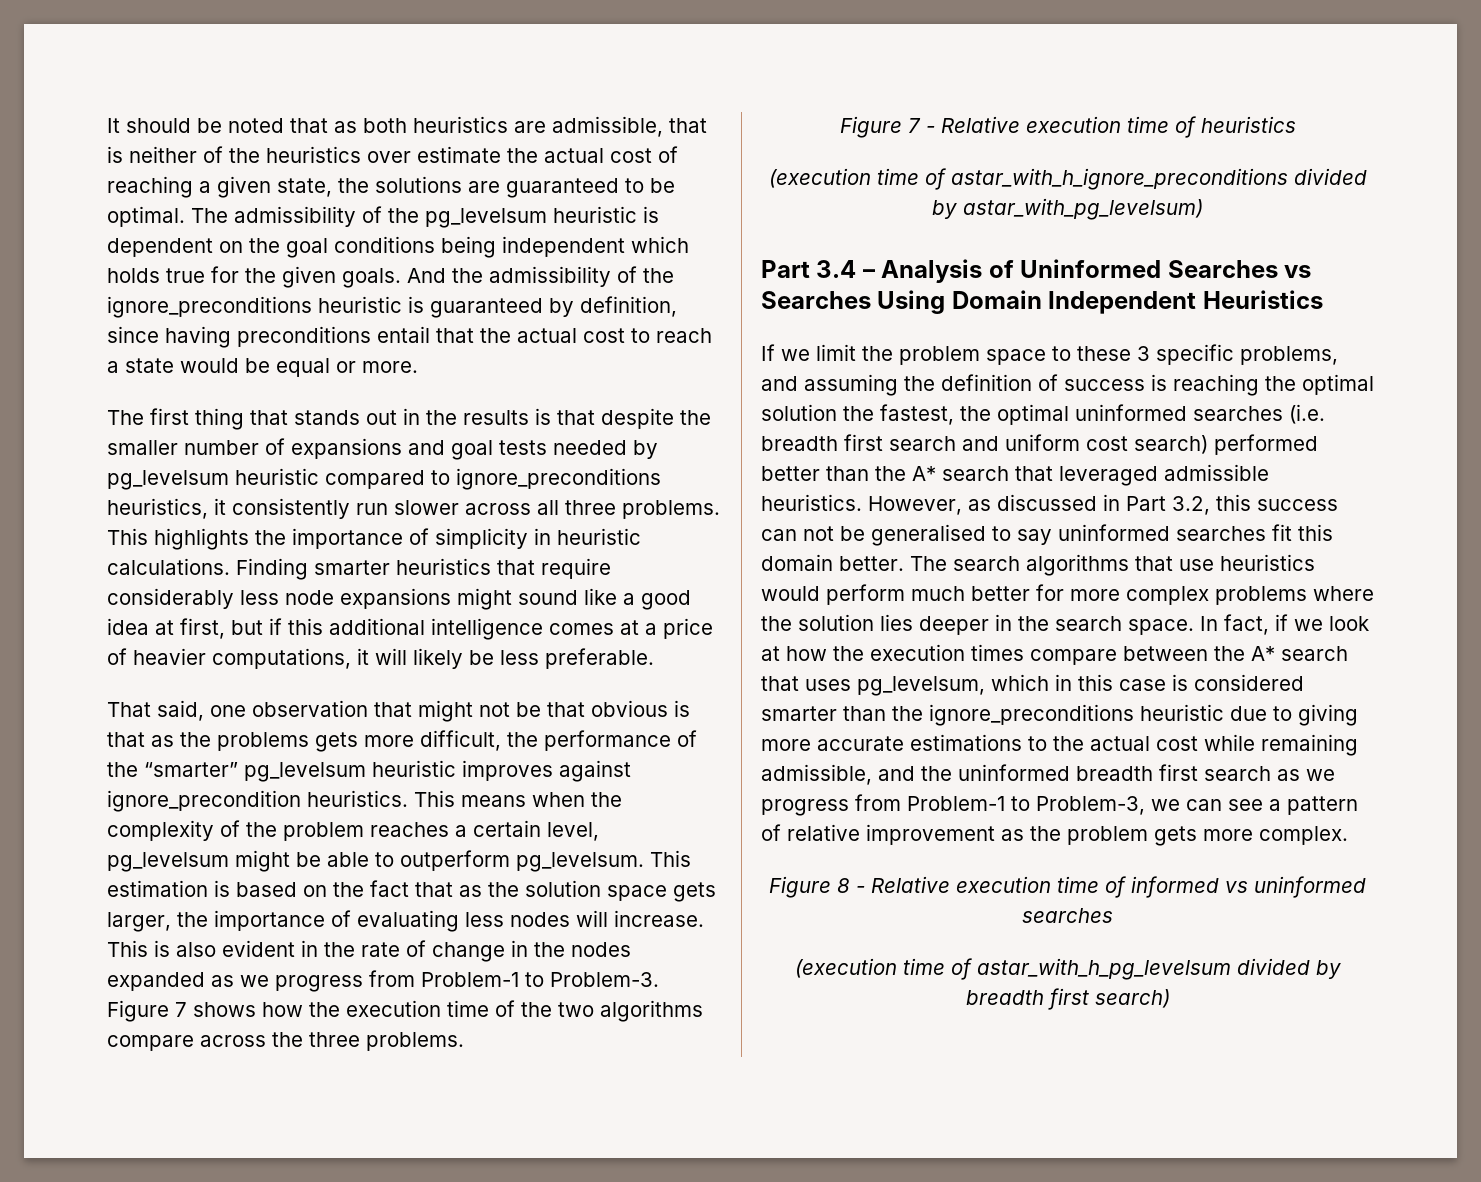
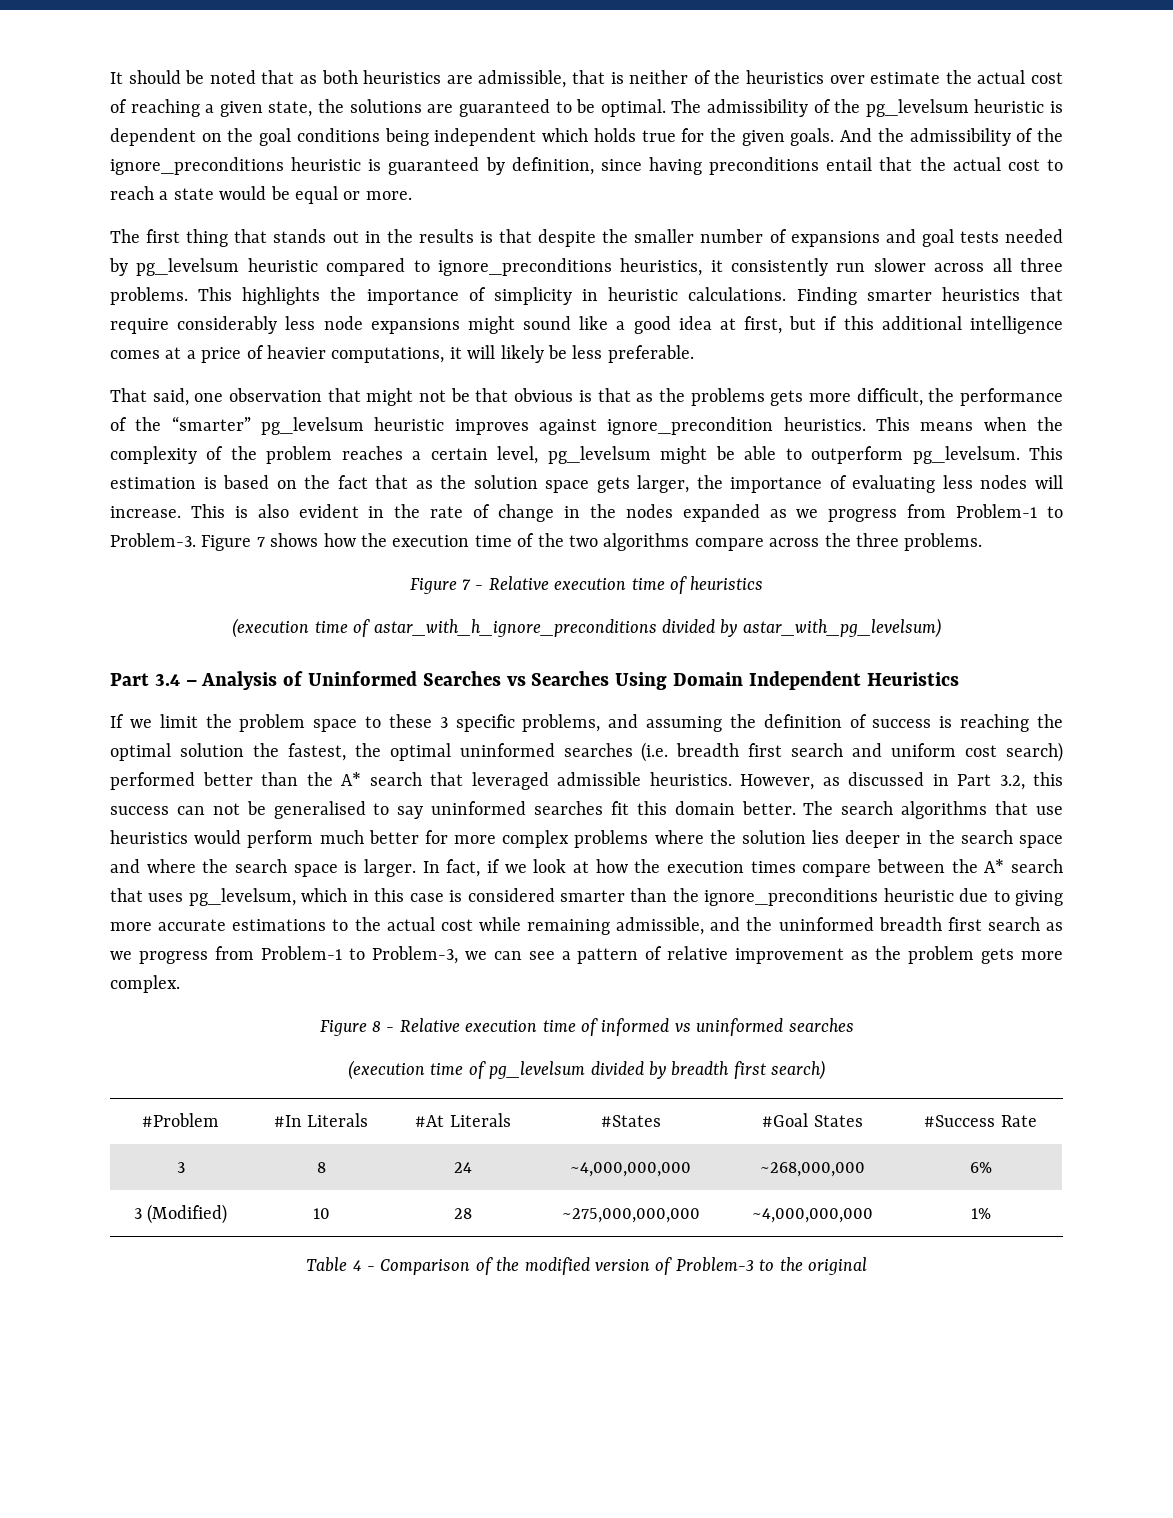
- The search algorithms that use heuristics would perform much better for more complex problems where the solution lies deeper in the search space.
+ The search algorithms that use heuristics would perform much better for more complex problems where the solution lies deeper in the search space and where the search space is larger.
- (execution time of astar_with_h_pg_levelsum divided by breadth first search)
+ (execution time of pg_levelsum divided by breadth first search)
+ #Problem | #In Literals | #At Literals | #States | #Goal States | #Success Rate
+ 3 | 8 | 24 | ~4,000,000,000 | ~268,000,000 | 6%
+ 3 (Modified) | 10 | 28 | ~275,000,000,000 | ~4,000,000,000 | 1%
+ Table 4 - Comparison of the modified version of Problem-3 to the original

